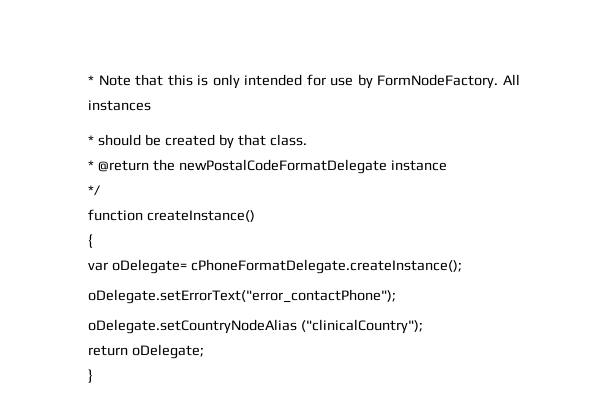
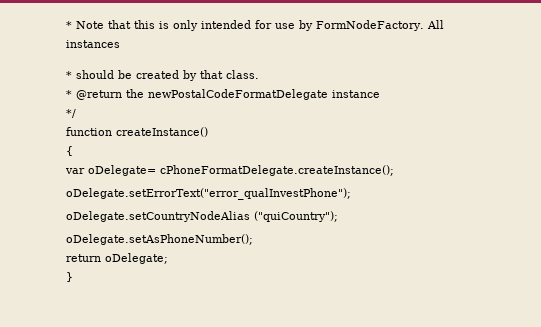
- oDelegate.setErrorText("error_contactPhone");
+ oDelegate.setErrorText("error_qualInvestPhone");
- oDelegate.setCountryNodeAlias ("clinicalCountry");
+ oDelegate.setCountryNodeAlias ("quiCountry");
+ oDelegate.setAsPhoneNumber();

